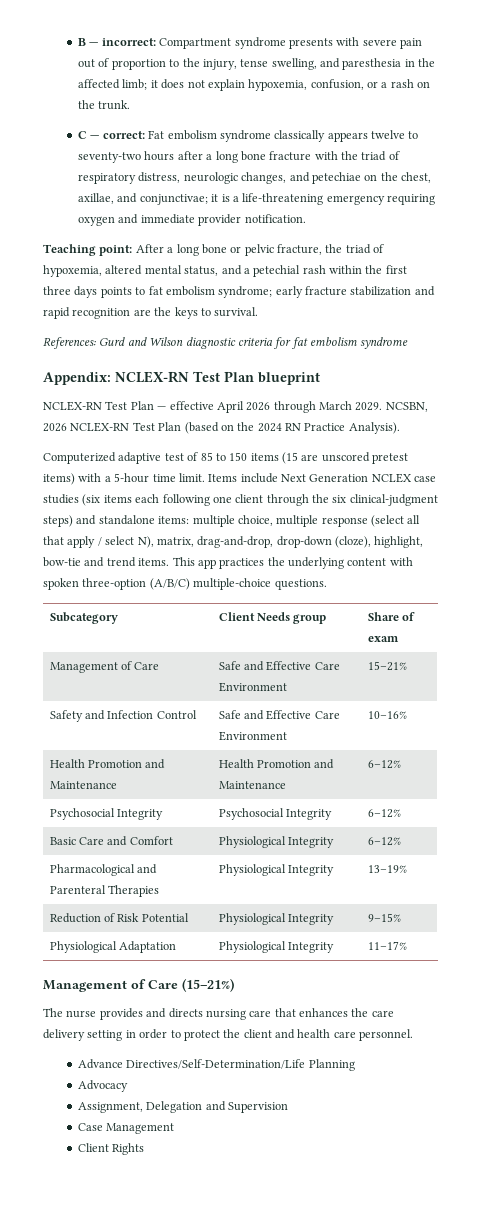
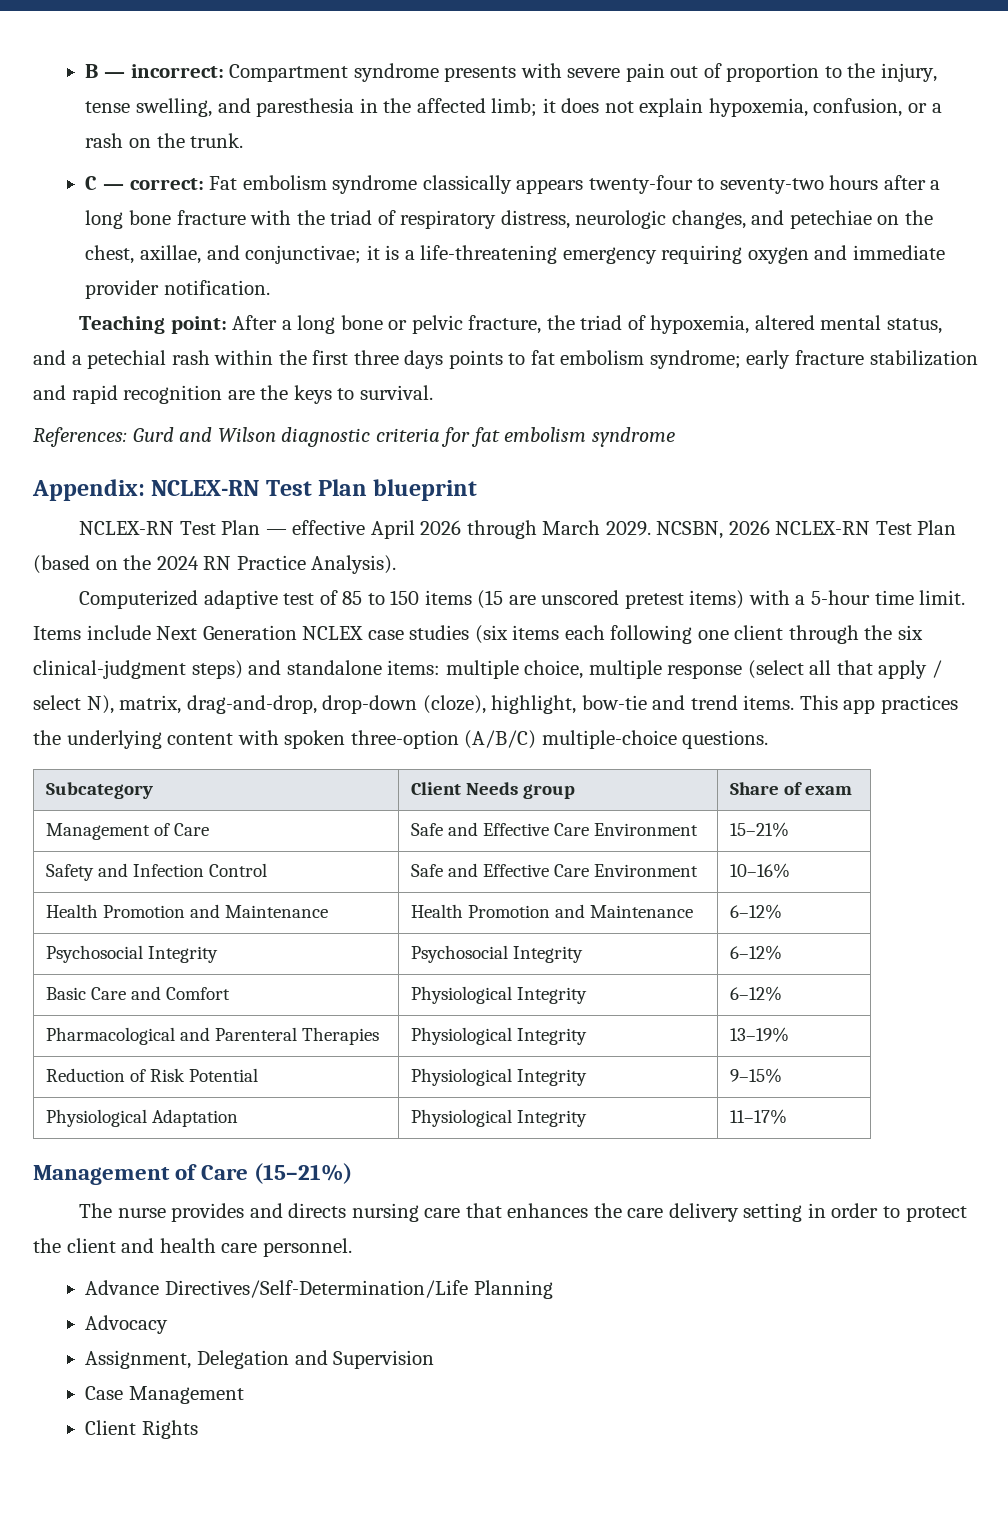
- C — correct: Fat embolism syndrome classically appears twelve to seventy-two hours after a long bone fracture with the triad of respiratory distress, neurologic changes, and petechiae on the chest, axillae, and conjunctivae; it is a life-threatening emergency requiring oxygen and immediate provider notification.
+ C — correct: Fat embolism syndrome classically appears twenty-four to seventy-two hours after a long bone fracture with the triad of respiratory distress, neurologic changes, and petechiae on the chest, axillae, and conjunctivae; it is a life-threatening emergency requiring oxygen and immediate provider notification.

